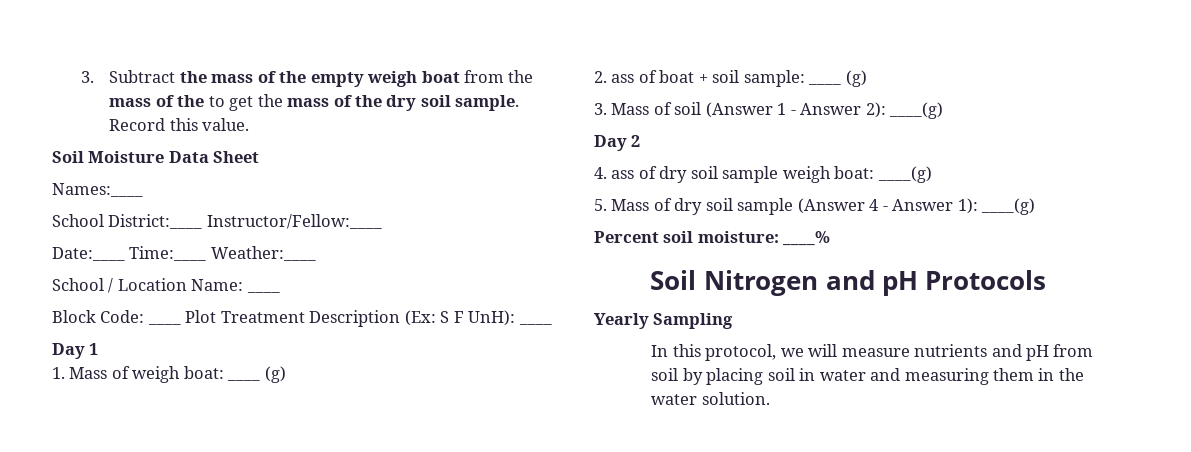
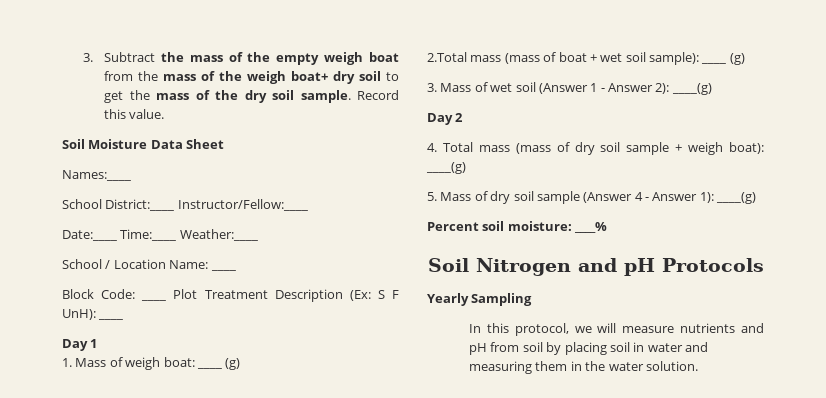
- 3. Subtract the mass of the empty weigh boat from the mass of the to get the mass of the dry soil sample.
+ 3. Subtract the mass of the empty weigh boat from the mass of the weigh boat+ dry soil to get the mass of the dry soil sample.
- 2. ass of boat + soil sample: ____ (g)
+ 2.Total mass (mass of boat + wet soil sample): ____ (g)
- 3. Mass of soil (Answer 1 - Answer 2): ____(g)
+ 3. Mass of wet soil (Answer 1 - Answer 2): ____(g)
- 4. ass of dry soil sample weigh boat: ____(g)
+ 4. Total mass (mass of dry soil sample + weigh boat): ____(g)

